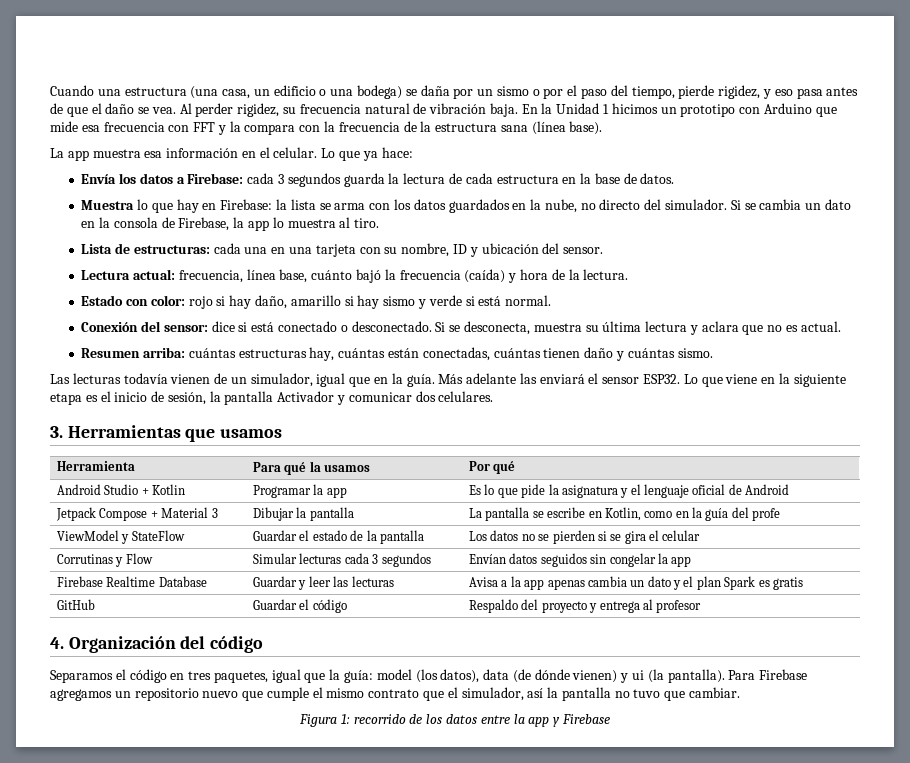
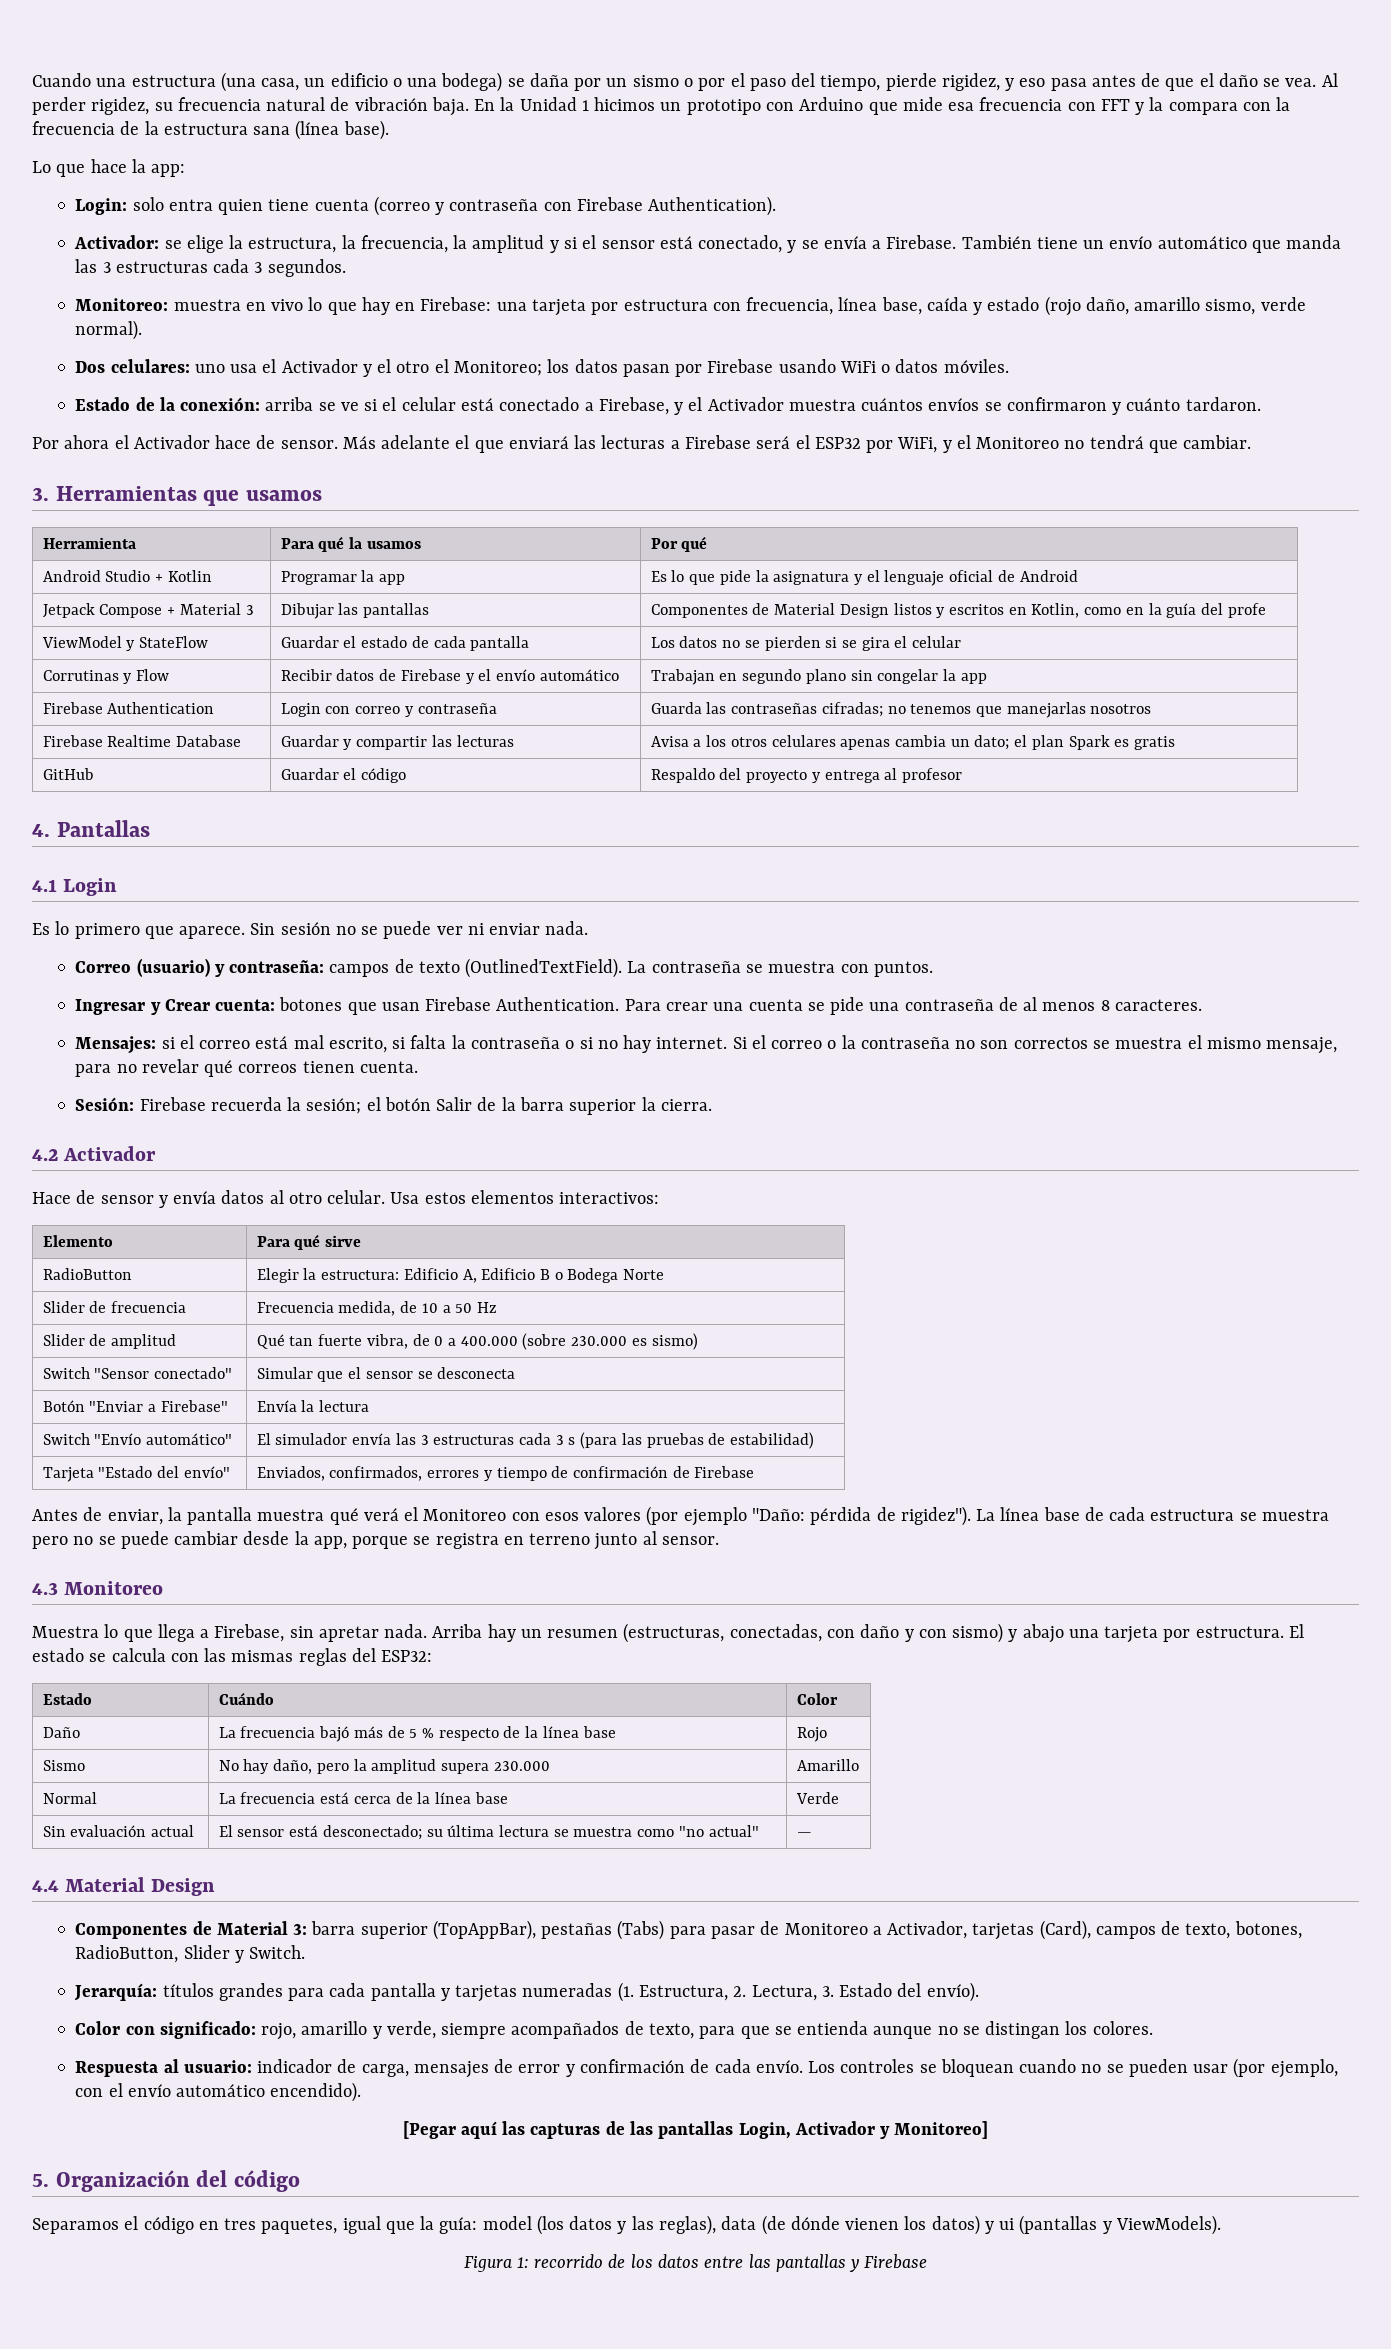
- La app muestra esa información en el celular. Lo que ya hace:
- Envía los datos a Firebase: cada 3 segundos guarda la lectura de cada estructura en la base de datos.
- Muestra lo que hay en Firebase: la lista se arma con los datos guardados en la nube, no directo del simulador. Si se cambia un dato en la consola de Firebase, la app lo muestra al tiro.
- Lista de estructuras: cada una en una tarjeta con su nombre, ID y ubicación del sensor.
- Lectura actual: frecuencia, línea base, cuánto bajó la frecuencia (caída) y hora de la lectura.
- Estado con color: rojo si hay daño, amarillo si hay sismo y verde si está normal.
- Conexión del sensor: dice si está conectado o desconectado. Si se desconecta, muestra su última lectura y aclara que no es actual.
- Resumen arriba: cuántas estructuras hay, cuántas están conectadas, cuántas tienen daño y cuántas sismo.
- Las lecturas todavía vienen de un simulador, igual que en la guía. Más adelante las enviará el sensor ESP32. Lo que viene en la siguiente etapa es el inicio de sesión, la pantalla Activador y comunicar dos celulares.
+ Lo que hace la app:
+ Login: solo entra quien tiene cuenta (correo y contraseña con Firebase Authentication).
+ Activador: se elige la estructura, la frecuencia, la amplitud y si el sensor está conectado, y se envía a Firebase. También tiene un envío automático que manda las 3 estructuras cada 3 segundos.
+ Monitoreo: muestra en vivo lo que hay en Firebase: una tarjeta por estructura con frecuencia, línea base, caída y estado (rojo daño, amarillo sismo, verde normal).
+ Dos celulares: uno usa el Activador y el otro el Monitoreo; los datos pasan por Firebase usando WiFi o datos móviles.
+ Estado de la conexión: arriba se ve si el celular está conectado a Firebase, y el Activador muestra cuántos envíos se confirmaron y cuánto tardaron.
+ Por ahora el Activador hace de sensor. Más adelante el que enviará las lecturas a Firebase será el ESP32 por WiFi, y el Monitoreo no tendrá que cambiar.
- Jetpack Compose + Material 3 | Dibujar la pantalla | La pantalla se escribe en Kotlin, como en la guía del profe
+ Jetpack Compose + Material 3 | Dibujar las pantallas | Componentes de Material Design listos y escritos en Kotlin, como en la guía del profe
- ViewModel y StateFlow | Guardar el estado de la pantalla | Los datos no se pierden si se gira el celular
+ ViewModel y StateFlow | Guardar el estado de cada pantalla | Los datos no se pierden si se gira el celular
- Corrutinas y Flow | Simular lecturas cada 3 segundos | Envían datos seguidos sin congelar la app
+ Corrutinas y Flow | Recibir datos de Firebase y el envío automático | Trabajan en segundo plano sin congelar la app
+ Firebase Authentication | Login con correo y contraseña | Guarda las contraseñas cifradas; no tenemos que manejarlas nosotros
- Firebase Realtime Database | Guardar y leer las lecturas | Avisa a la app apenas cambia un dato y el plan Spark es gratis
+ Firebase Realtime Database | Guardar y compartir las lecturas | Avisa a los otros celulares apenas cambia un dato; el plan Spark es gratis
- 4. Organización del código
+ 4. Pantallas
+ 4.1 Login
+ Es lo primero que aparece. Sin sesión no se puede ver ni enviar nada.
+ Correo (usuario) y contraseña: campos de texto (OutlinedTextField). La contraseña se muestra con puntos.
+ Ingresar y Crear cuenta: botones que usan Firebase Authentication. Para crear una cuenta se pide una contraseña de al menos 8 caracteres.
+ Mensajes: si el correo está mal escrito, si falta la contraseña o si no hay internet. Si el correo o la contraseña no son correctos se muestra el mismo mensaje, para no revelar qué correos tienen cuenta.
+ Sesión: Firebase recuerda la sesión; el botón Salir de la barra superior la cierra.
+ 4.2 Activador
+ Hace de sensor y envía datos al otro celular. Usa estos elementos interactivos:
+ Elemento | Para qué sirve
+ RadioButton | Elegir la estructura: Edificio A, Edificio B o Bodega Norte
+ Slider de frecuencia | Frecuencia medida, de 10 a 50 Hz
+ Slider de amplitud | Qué tan fuerte vibra, de 0 a 400.000 (sobre 230.000 es sismo)
+ Switch "Sensor conectado" | Simular que el sensor se desconecta
+ Botón "Enviar a Firebase" | Envía la lectura
+ Switch "Envío automático" | El simulador envía las 3 estructuras cada 3 s (para las pruebas de estabilidad)
+ Tarjeta "Estado del envío" | Enviados, confirmados, errores y tiempo de confirmación de Firebase
+ Antes de enviar, la pantalla muestra qué verá el Monitoreo con esos valores (por ejemplo "Daño: pérdida de rigidez"). La línea base de cada estructura se muestra pero no se puede cambiar desde la app, porque se registra en terreno junto al sensor.
+ 4.3 Monitoreo
+ Muestra lo que llega a Firebase, sin apretar nada. Arriba hay un resumen (estructuras, conectadas, con daño y con sismo) y abajo una tarjeta por estructura. El estado se calcula con las mismas reglas del ESP32:
+ Estado | Cuándo | Color
+ Daño | La frecuencia bajó más de 5 % respecto de la línea base | Rojo
+ Sismo | No hay daño, pero la amplitud supera 230.000 | Amarillo
+ Normal | La frecuencia está cerca de la línea base | Verde
+ Sin evaluación actual | El sensor está desconectado; su última lectura se muestra como "no actual" | —
+ 4.4 Material Design
+ Componentes de Material 3: barra superior (TopAppBar), pestañas (Tabs) para pasar de Monitoreo a Activador, tarjetas (Card), campos de texto, botones, RadioButton, Slider y Switch.
+ Jerarquía: títulos grandes para cada pantalla y tarjetas numeradas (1. Estructura, 2. Lectura, 3. Estado del envío).
+ Color con significado: rojo, amarillo y verde, siempre acompañados de texto, para que se entienda aunque no se distingan los colores.
+ Respuesta al usuario: indicador de carga, mensajes de error y confirmación de cada envío. Los controles se bloquean cuando no se pueden usar (por ejemplo, con el envío automático encendido).
+ [Pegar aquí las capturas de las pantallas Login, Activador y Monitoreo]
+ 5. Organización del código
- Separamos el código en tres paquetes, igual que la guía: model (los datos), data (de dónde vienen) y ui (la pantalla). Para Firebase agregamos un repositorio nuevo que cumple el mismo contrato que el simulador, así la pantalla no tuvo que cambiar.
+ Separamos el código en tres paquetes, igual que la guía: model (los datos y las reglas), data (de dónde vienen los datos) y ui (pantallas y ViewModels).
- Figura 1: recorrido de los datos entre la app y Firebase
+ Figura 1: recorrido de los datos entre las pantallas y Firebase

